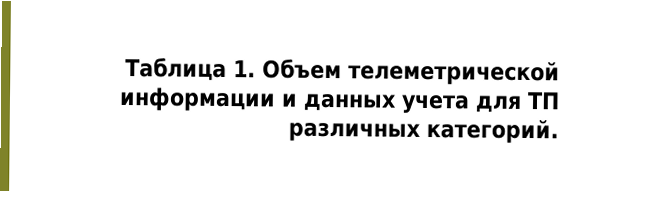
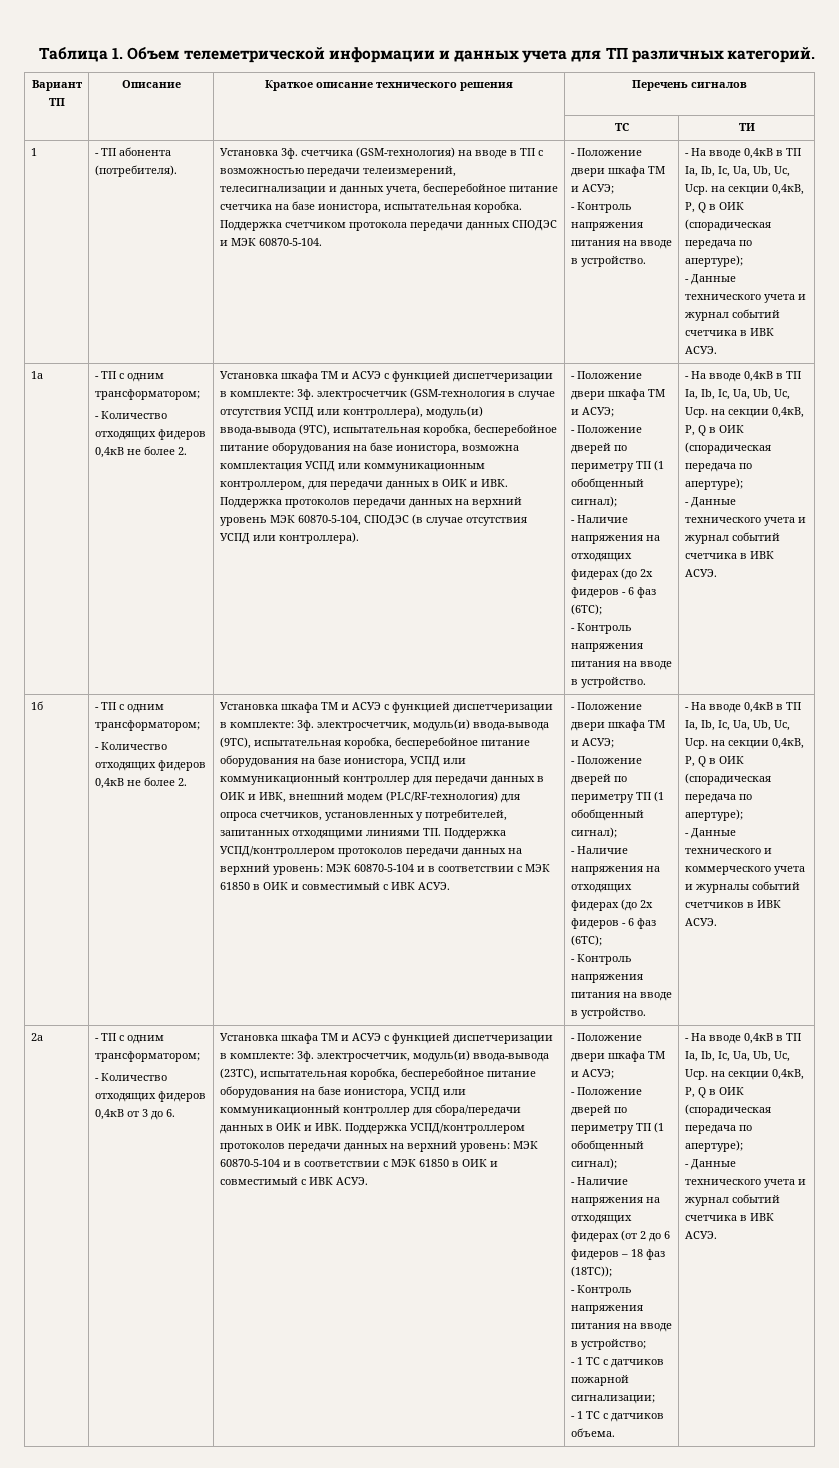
+ Вариант ТП | Описание | Краткое описание технического решения | Перечень сигналов
+ | | | ТС | ТИ
+ 1 | - ТП абонента (потребителя). | Установка 3ф. счетчика (GSM-технология) на вводе в ТП с возможностью передачи телеизмерений, телесигнализации и данных учета, бесперебойное питание счетчика на базе ионистора, испытательная коробка. Поддержка счетчиком протокола передачи данных СПОДЭС и МЭК 60870-5-104. | - Положение двери шкафа ТМ и АСУЭ;
+ - Контроль напряжения питания на вводе в устройство. | - На вводе 0,4кВ в ТП Iа, Ib, Ic, Ua, Ub, Uc, Uср. на секции 0,4кВ, P, Q в ОИК (спорадическая передача по апертуре);
+ - Данные технического учета и журнал событий счетчика в ИВК АСУЭ.
+ 1а | - ТП с одним трансформатором;
+ - Количество отходящих фидеров 0,4кВ не более 2. | Установка шкафа ТМ и АСУЭ с функцией диспетчеризации в комплекте: 3ф. электросчетчик (GSM-технология в случае отсутствия УСПД или контроллера), модуль(и) ввода-вывода (9ТС), испытательная коробка, бесперебойное питание оборудования на базе ионистора, возможна комплектация УСПД или коммуникационным контроллером, для передачи данных в ОИК и ИВК. Поддержка протоколов передачи данных на верхний уровень МЭК 60870-5-104, СПОДЭС (в случае отсутствия УСПД или контроллера). | - Положение двери шкафа ТМ и АСУЭ;
+ - Положение дверей по периметру ТП (1 обобщенный сигнал);
+ - Наличие напряжения на отходящих фидерах (до 2х фидеров - 6 фаз (6ТС);
+ - Контроль напряжения питания на вводе в устройство. | - На вводе 0,4кВ в ТП Iа, Ib, Ic, Ua, Ub, Uc, Uср. на секции 0,4кВ, P, Q в ОИК (спорадическая передача по апертуре);
+ - Данные технического учета и журнал событий счетчика в ИВК АСУЭ.
+ 1б | - ТП с одним трансформатором;
+ - Количество отходящих фидеров 0,4кВ не более 2. | Установка шкафа ТМ и АСУЭ с функцией диспетчеризации в комплекте: 3ф. электросчетчик, модуль(и) ввода-вывода (9ТС), испытательная коробка, бесперебойное питание оборудования на базе ионистора, УСПД или коммуникационный контроллер для передачи данных в ОИК и ИВК, внешний модем (PLC/RF-технология) для опроса счетчиков, установленных у потребителей, запитанных отходящими линиями ТП. Поддержка УСПД/контроллером протоколов передачи данных на верхний уровень: МЭК 60870-5-104 и в соответствии с МЭК 61850 в ОИК и совместимый с ИВК АСУЭ. | - Положение двери шкафа ТМ и АСУЭ;
+ - Положение дверей по периметру ТП (1 обобщенный сигнал);
+ - Наличие напряжения на отходящих фидерах (до 2х фидеров - 6 фаз (6ТС);
+ - Контроль напряжения питания на вводе в устройство. | - На вводе 0,4кВ в ТП Iа, Ib, Ic, Ua, Ub, Uc, Uср. на секции 0,4кВ, P, Q в ОИК (спорадическая передача по апертуре);
+ - Данные технического и коммерческого учета и журналы событий счетчиков в ИВК АСУЭ.
+ 2а | - ТП с одним трансформатором;
+ - Количество отходящих фидеров 0,4кВ от 3 до 6. | Установка шкафа ТМ и АСУЭ с функцией диспетчеризации в комплекте: 3ф. электросчетчик, модуль(и) ввода-вывода (23ТС), испытательная коробка, бесперебойное питание оборудования на базе ионистора, УСПД или коммуникационный контроллер для сбора/передачи данных в ОИК и ИВК. Поддержка УСПД/контроллером протоколов передачи данных на верхний уровень: МЭК 60870-5-104 и в соответствии с МЭК 61850 в ОИК и совместимый с ИВК АСУЭ. | - Положение двери шкафа ТМ и АСУЭ;
+ - Положение дверей по периметру ТП (1 обобщенный сигнал);
+ - Наличие напряжения на отходящих фидерах (от 2 до 6 фидеров – 18 фаз (18ТС));
+ - Контроль напряжения питания на вводе в устройство;
+ - 1 ТС с датчиков пожарной сигнализации;
+ - 1 ТС с датчиков объема. | - На вводе 0,4кВ в ТП Iа, Ib, Ic, Ua, Ub, Uc, Uср. на секции 0,4кВ, P, Q в ОИК (спорадическая передача по апертуре);
+ - Данные технического учета и журнал событий счетчика в ИВК АСУЭ.

